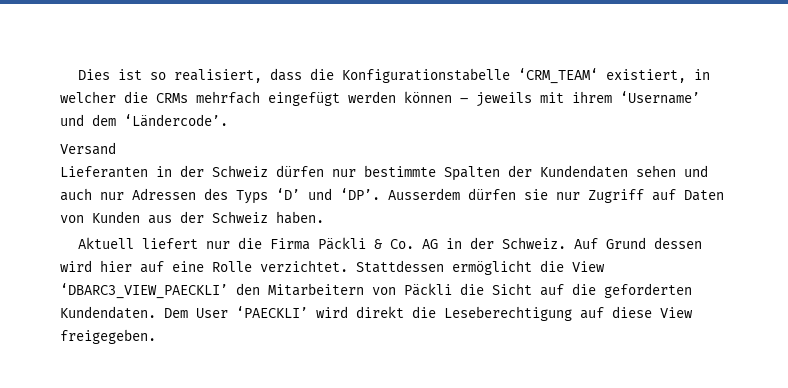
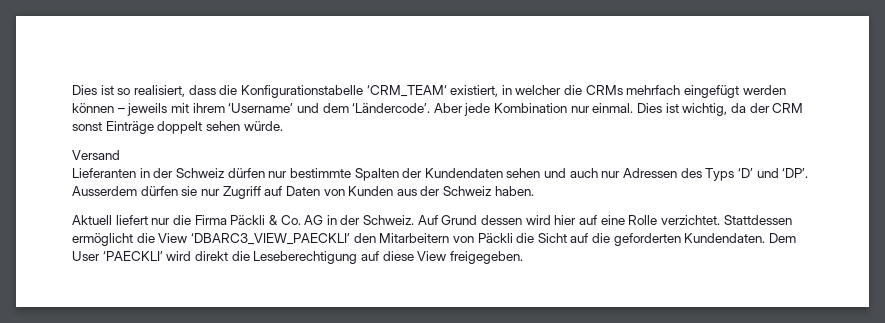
+ Aber jede Kombination nur einmal. Dies ist wichtig, da der CRM sonst Einträge doppelt sehen würde.

